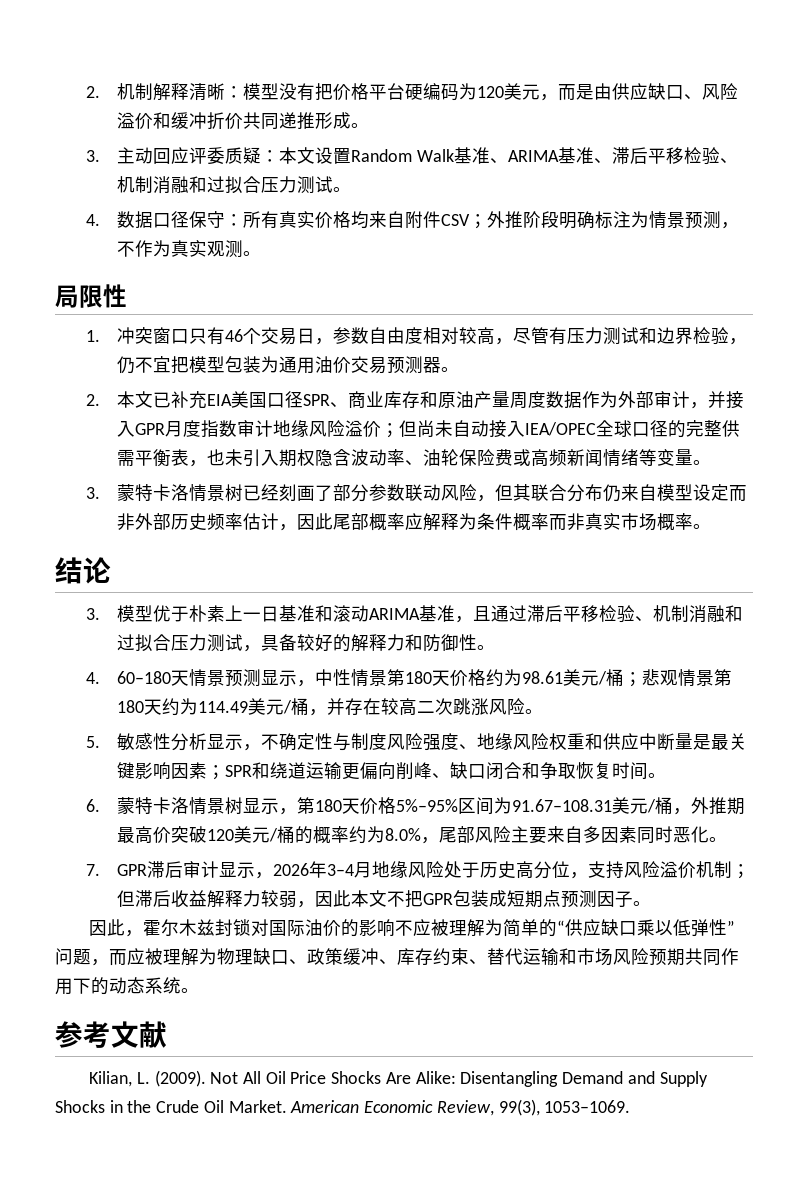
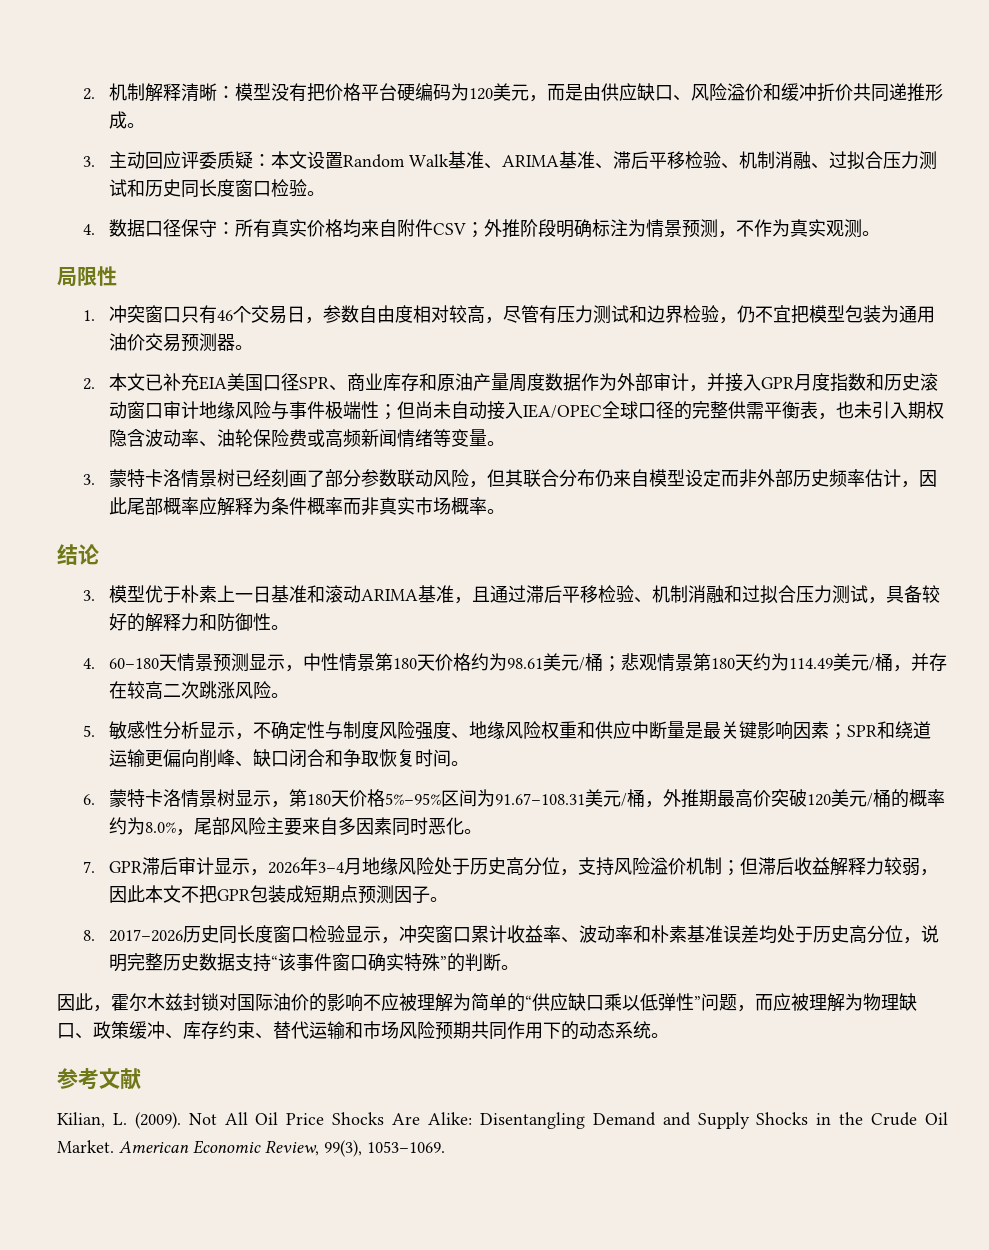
- 3.主动回应评委质疑：本文设置Random Walk基准、ARIMA基准、滞后平移检验、机制消融和过拟合压力测试。
+ 3.主动回应评委质疑：本文设置Random Walk基准、ARIMA基准、滞后平移检验、机制消融、过拟合压力测试和历史同长度窗口检验。
- 2.本文已补充EIA美国口径SPR、商业库存和原油产量周度数据作为外部审计，并接入GPR月度指数审计地缘风险溢价；但尚未自动接入IEA/OPEC全球口径的完整供需平衡表，也未引入期权隐含波动率、油轮保险费或高频新闻情绪等变量。
+ 2.本文已补充EIA美国口径SPR、商业库存和原油产量周度数据作为外部审计，并接入GPR月度指数和历史滚动窗口审计地缘风险与事件极端性；但尚未自动接入IEA/OPEC全球口径的完整供需平衡表，也未引入期权隐含波动率、油轮保险费或高频新闻情绪等变量。
+ 8. 2017–2026历史同长度窗口检验显示，冲突窗口累计收益率、波动率和朴素基准误差均处于历史高分位，说明完整历史数据支持“该事件窗口确实特殊”的判断。

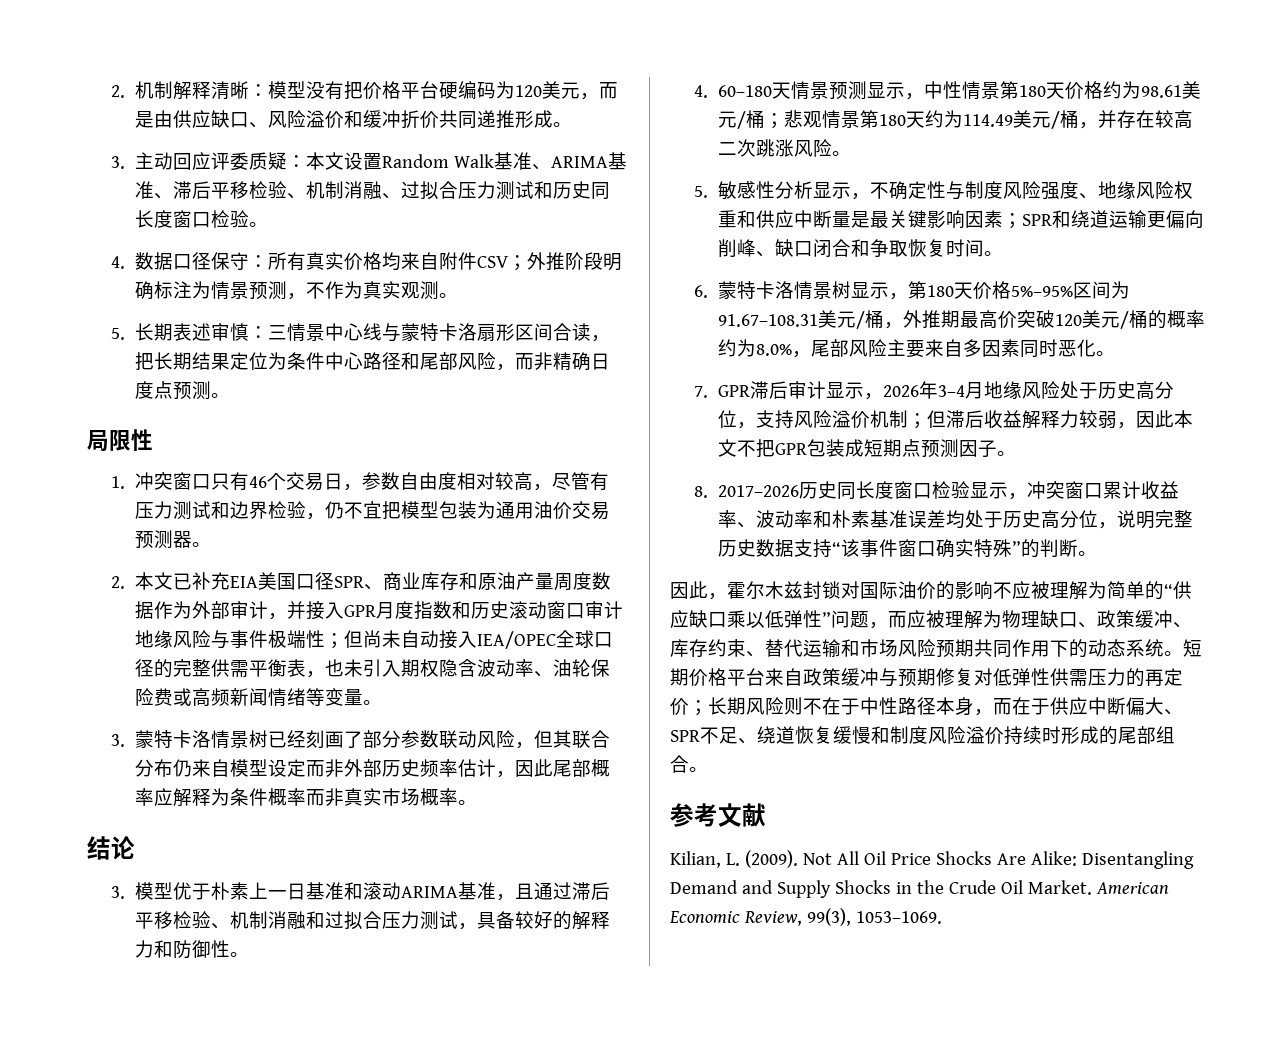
+ 5.长期表述审慎：三情景中心线与蒙特卡洛扇形区间合读，把长期结果定位为条件中心路径和尾部风险，而非精确日度点预测。
+ 短期价格平台来自政策缓冲与预期修复对低弹性供需压力的再定价；长期风险则不在于中性路径本身，而在于供应中断偏大、SPR不足、绕道恢复缓慢和制度风险溢价持续时形成的尾部组合。

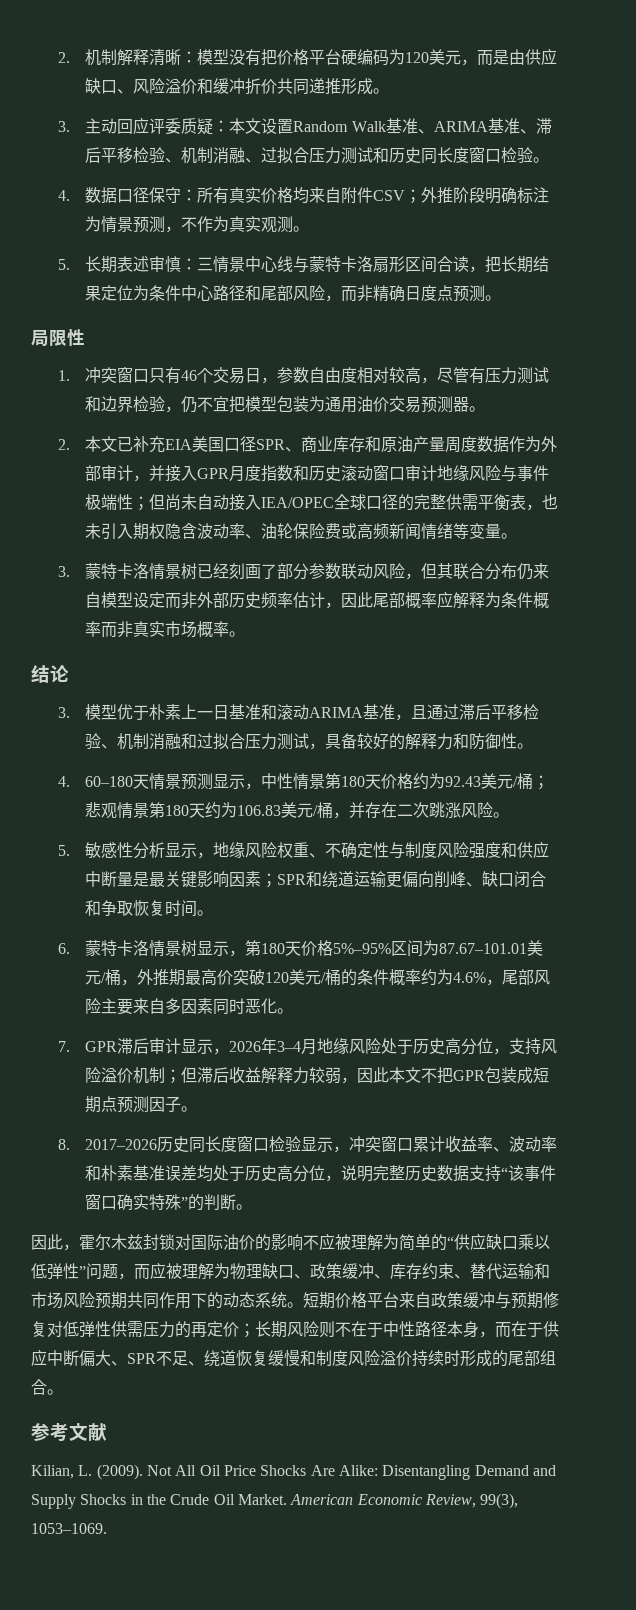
- 4. 60–180天情景预测显示，中性情景第180天价格约为98.61美元/桶；悲观情景第180天约为114.49美元/桶，并存在较高二次跳涨风险。
+ 4. 60–180天情景预测显示，中性情景第180天价格约为92.43美元/桶；悲观情景第180天约为106.83美元/桶，并存在二次跳涨风险。
- 5.敏感性分析显示，不确定性与制度风险强度、地缘风险权重和供应中断量是最关键影响因素；SPR和绕道运输更偏向削峰、缺口闭合和争取恢复时间。
+ 5.敏感性分析显示，地缘风险权重、不确定性与制度风险强度和供应中断量是最关键影响因素；SPR和绕道运输更偏向削峰、缺口闭合和争取恢复时间。
- 6.蒙特卡洛情景树显示，第180天价格5%–95%区间为91.67–108.31美元/桶，外推期最高价突破120美元/桶的概率约为8.0%，尾部风险主要来自多因素同时恶化。
+ 6.蒙特卡洛情景树显示，第180天价格5%–95%区间为87.67–101.01美元/桶，外推期最高价突破120美元/桶的条件概率约为4.6%，尾部风险主要来自多因素同时恶化。

